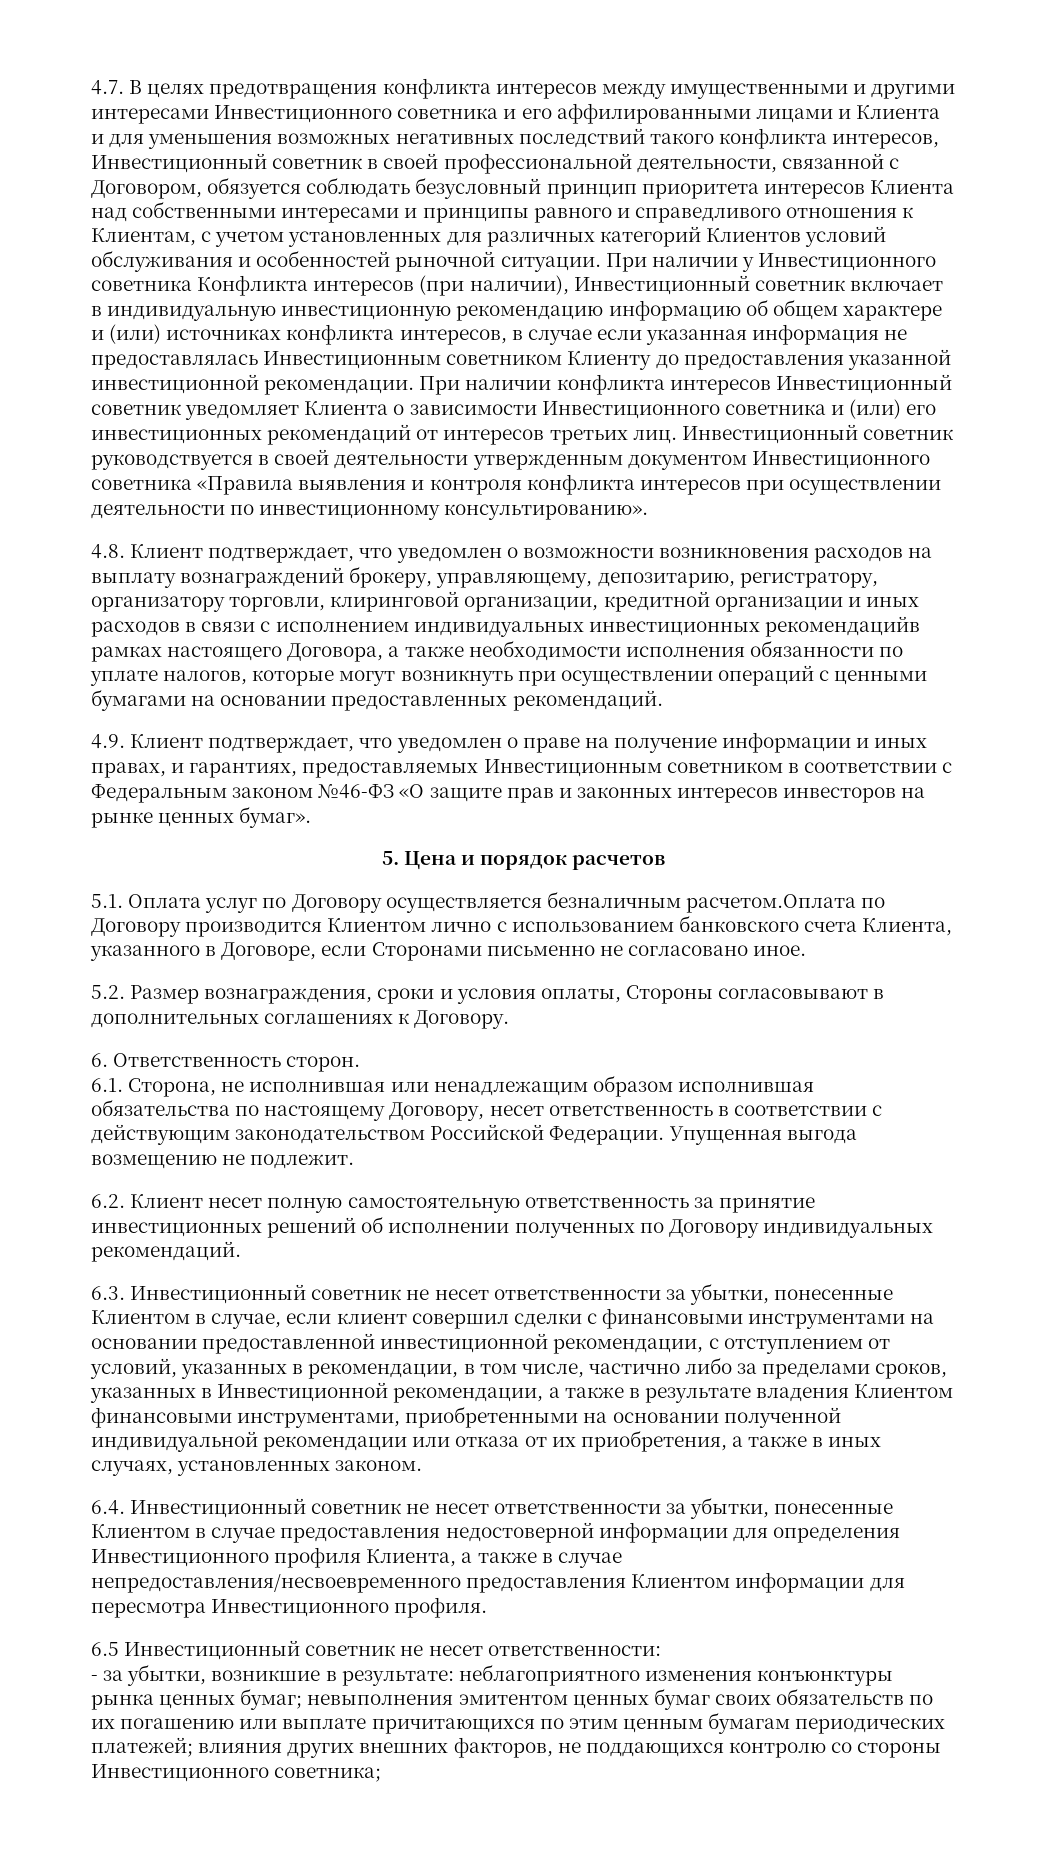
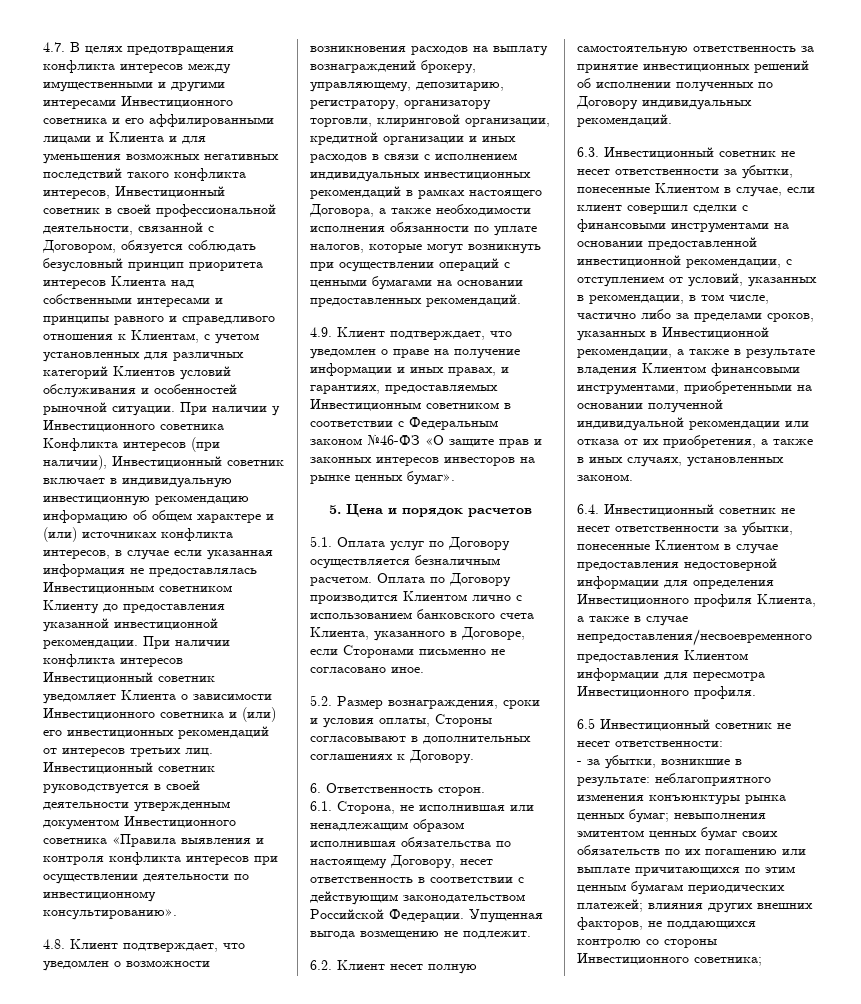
- 4.8. Клиент подтверждает, что уведомлен о возможности возникновения расходов на выплату вознаграждений брокеру, управляющему, депозитарию, регистратору, организатору торговли, клиринговой организации, кредитной организации и иных расходов в связи с исполнением индивидуальных инвестиционных рекомендацийв рамках настоящего Договора, а также необходимости исполнения обязанности по уплате налогов, которые могут возникнуть при осуществлении операций с ценными бумагами на основании предоставленных рекомендаций.
+ 4.8. Клиент подтверждает, что уведомлен о возможности возникновения расходов на выплату вознаграждений брокеру, управляющему, депозитарию, регистратору, организатору торговли, клиринговой организации, кредитной организации и иных расходов в связи с исполнением индивидуальных инвестиционных рекомендаций в рамках настоящего Договора, а также необходимости исполнения обязанности по уплате налогов, которые могут возникнуть при осуществлении операций с ценными бумагами на основании предоставленных рекомендаций.
- 5.1. Оплата услуг по Договору осуществляется безналичным расчетом.Оплата по Договору производится Клиентом лично с использованием банковского счета Клиента, указанного в Договоре, если Сторонами письменно не согласовано иное.
+ 5.1. Оплата услуг по Договору осуществляется безналичным расчетом. Оплата по Договору производится Клиентом лично с использованием банковского счета Клиента, указанного в Договоре, если Сторонами письменно не согласовано иное.

